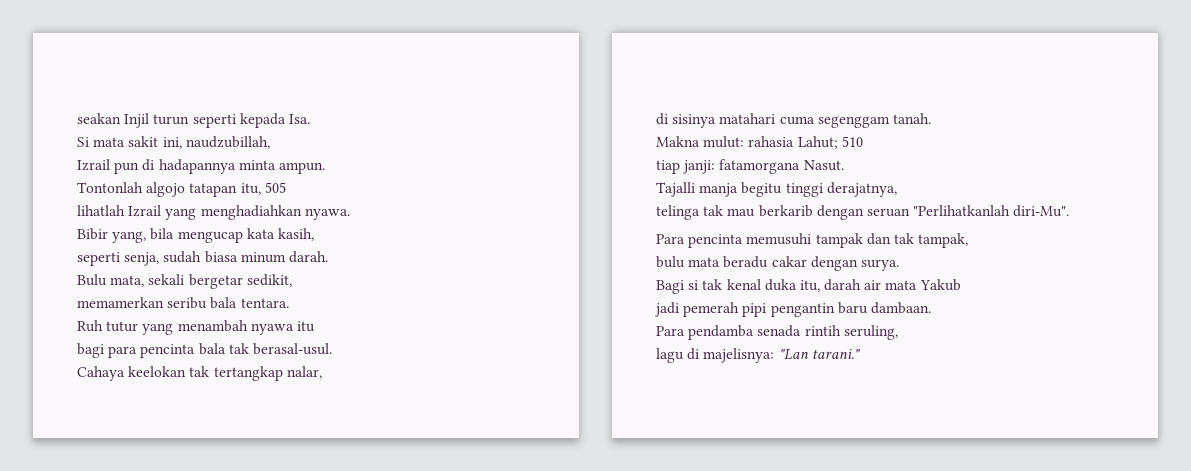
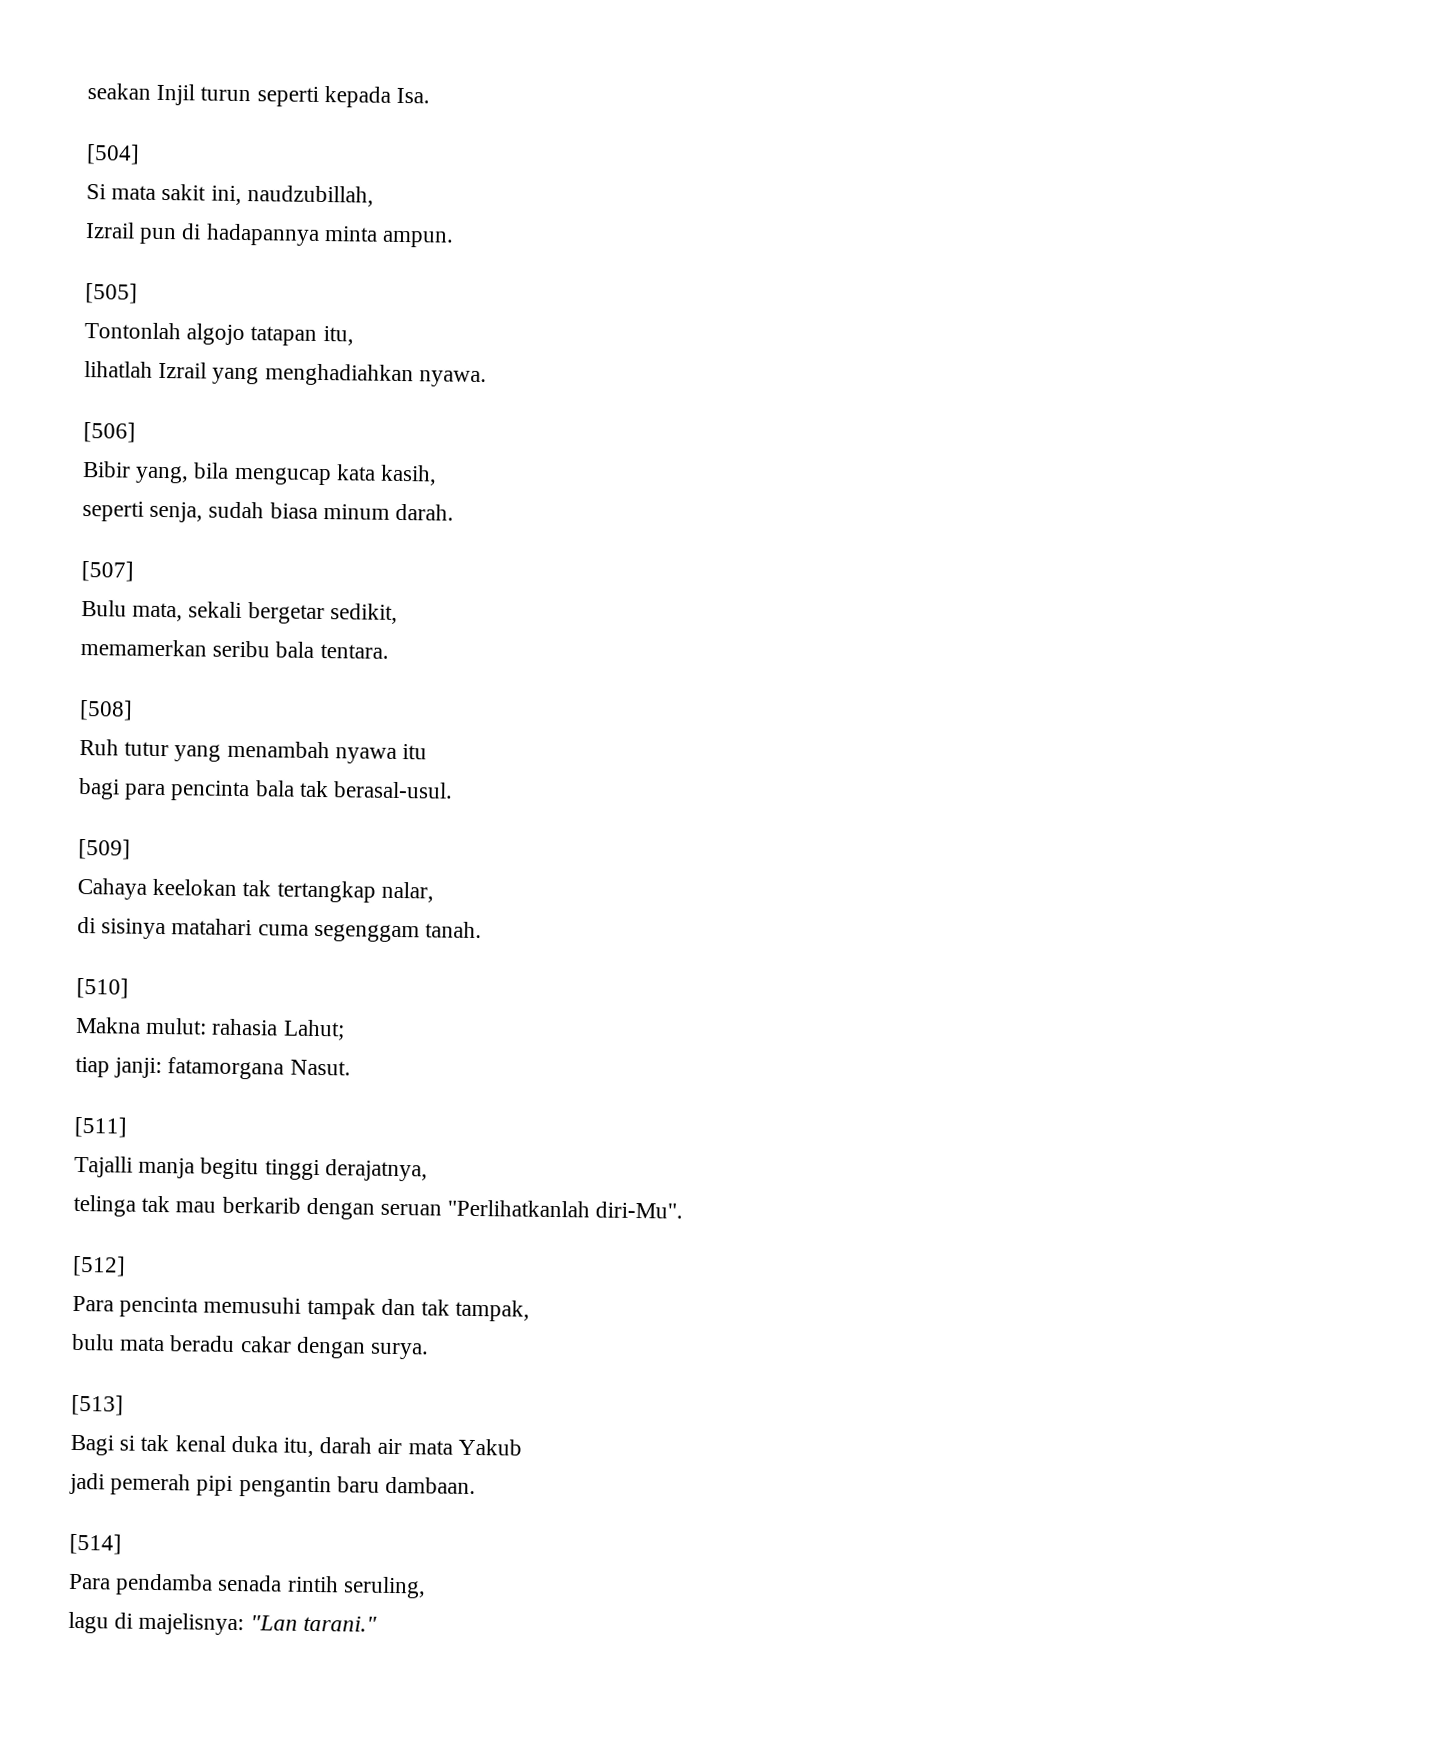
+ [504]
+ [505]
- Tontonlah algojo tatapan itu, 505
+ Tontonlah algojo tatapan itu,
+ [506]
+ [507]
+ [508]
+ [509]
+ [510]
- Makna mulut: rahasia Lahut; 510
+ Makna mulut: rahasia Lahut;
+ [511]
+ [512]
+ [513]
+ [514]

